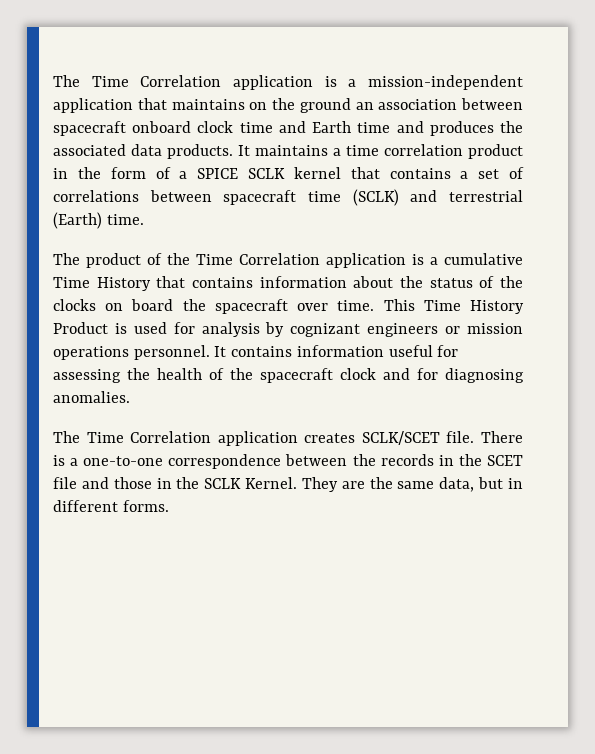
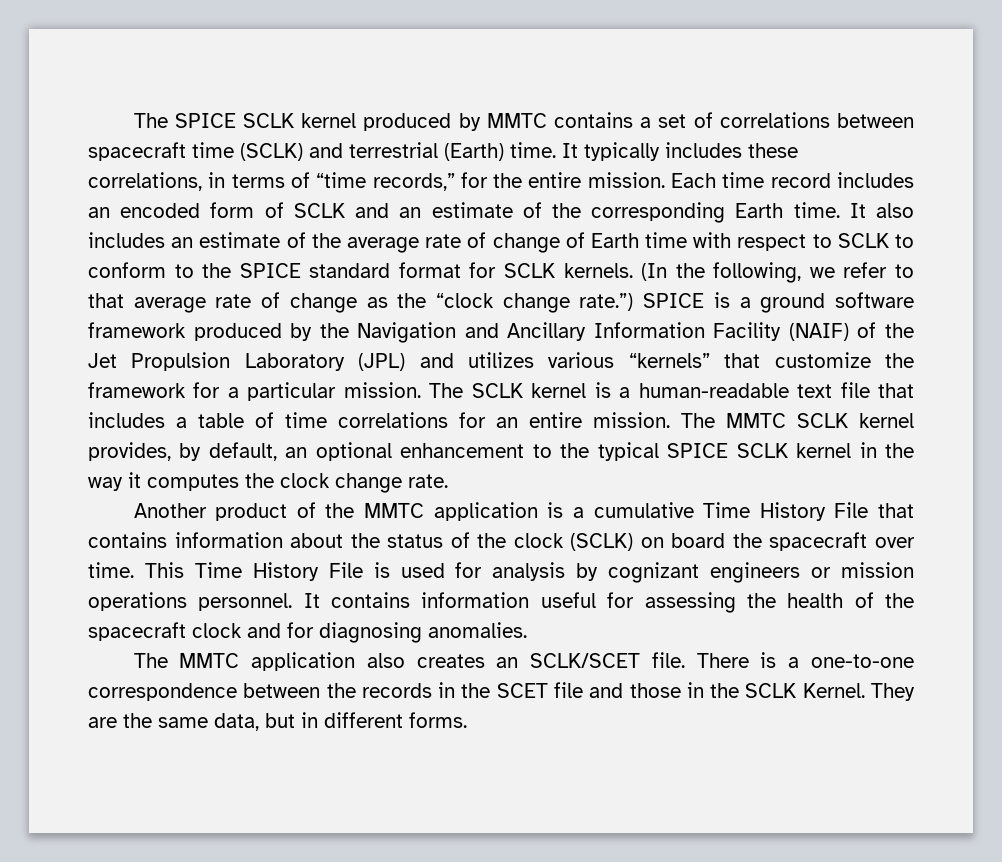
- The Time Correlation application is a mission-independent application that maintains on the ground an association between spacecraft onboard clock time and Earth time and produces the associated data products. It maintains a time correlation product in the form of a SPICE SCLK kernel that contains a set of correlations between spacecraft time (SCLK) and terrestrial (Earth) time.
- The product of the Time Correlation application is a cumulative Time History that contains information about the status of the clocks on board the spacecraft over time.
+ The SPICE SCLK kernel produced by MMTC contains a set of correlations between spacecraft time (SCLK) and terrestrial (Earth) time. It typically includes these correlations, in terms of “time records,” for the entire mission. Each time record includes an encoded form of SCLK and an estimate of the corresponding Earth time. It also includes an estimate of the average rate of change of Earth time with respect to SCLK to conform to the SPICE standard format for SCLK kernels. (In the following, we refer to that average rate of change as the “clock change rate.”) SPICE is a ground software framework produced by the Navigation and Ancillary Information Facility (NAIF) of the Jet Propulsion Laboratory (JPL) and utilizes various “kernels” that customize the framework for a particular mission. The SCLK kernel is a human-readable text file that includes a table of time correlations for an entire mission. The MMTC SCLK kernel provides, by default, an optional enhancement to the typical SPICE SCLK kernel in the way it computes the clock change rate.
+ Another product of the MMTC application is a cumulative Time History File that contains information about the status of the clock (SCLK) on board the spacecraft over time.
- This Time History Product is used for analysis by cognizant engineers or mission operations personnel.
+ This Time History File is used for analysis by cognizant engineers or mission operations personnel.
- The Time Correlation application creates SCLK/SCET file.
+ The MMTC application also creates an SCLK/SCET file.

